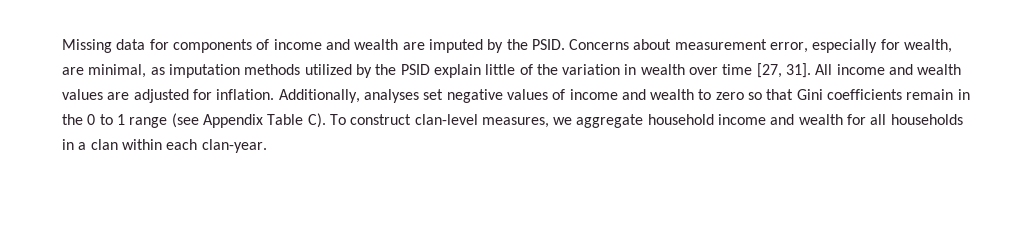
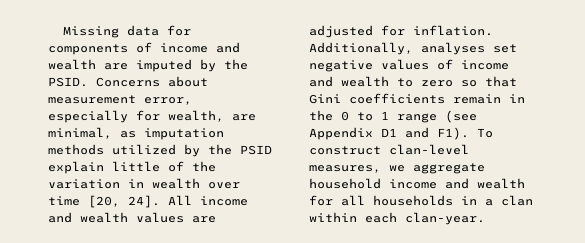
- Concerns about measurement error, especially for wealth, are minimal, as imputation methods utilized by the PSID explain little of the variation in wealth over time [27, 31].
+ Concerns about measurement error, especially for wealth, are minimal, as imputation methods utilized by the PSID explain little of the variation in wealth over time [20, 24].
- Additionally, analyses set negative values of income and wealth to zero so that Gini coefficients remain in the 0 to 1 range (see Appendix Table C). To construct clan-level measures, we aggregate household income and wealth for all households in a clan within each clan-year.
+ Additionally, analyses set negative values of income and wealth to zero so that Gini coefficients remain in the 0 to 1 range (see Appendix D1 and F1). To construct clan-level measures, we aggregate household income and wealth for all households in a clan within each clan-year.

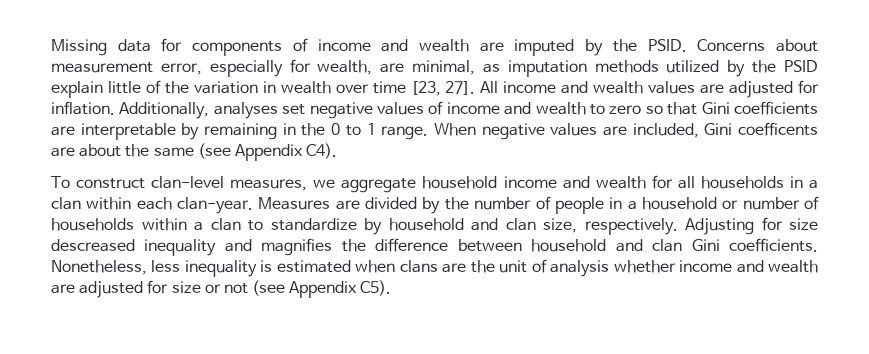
- Concerns about measurement error, especially for wealth, are minimal, as imputation methods utilized by the PSID explain little of the variation in wealth over time [20, 24].
+ Concerns about measurement error, especially for wealth, are minimal, as imputation methods utilized by the PSID explain little of the variation in wealth over time [23, 27].
- Additionally, analyses set negative values of income and wealth to zero so that Gini coefficients remain in the 0 to 1 range (see Appendix D1 and F1). To construct clan-level measures, we aggregate household income and wealth for all households in a clan within each clan-year.
+ Additionally, analyses set negative values of income and wealth to zero so that Gini coefficients are interpretable by remaining in the 0 to 1 range. When negative values are included, Gini coefficents are about the same (see Appendix C4).
+ To construct clan-level measures, we aggregate household income and wealth for all households in a clan within each clan-year.
+ Measures are divided by the number of people in a household or number of households within a clan to standardize by household and clan size, respectively. Adjusting for size descreased inequality and magnifies the difference between household and clan Gini coefficients. Nonetheless, less inequality is estimated when clans are the unit of analysis whether income and wealth are adjusted for size or not (see Appendix C5).

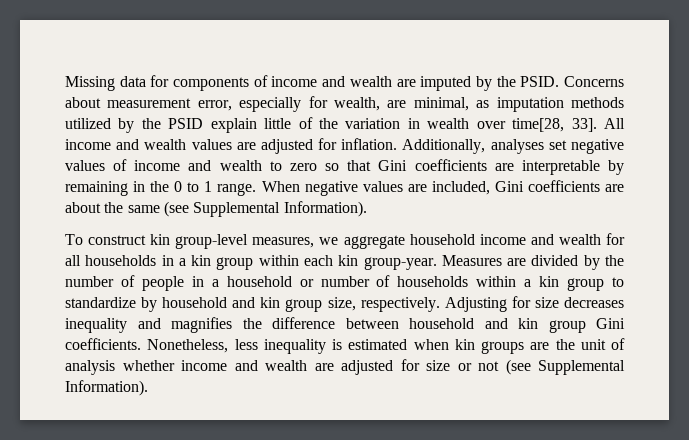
- Concerns about measurement error, especially for wealth, are minimal, as imputation methods utilized by the PSID explain little of the variation in wealth over time [23, 27].
+ Concerns about measurement error, especially for wealth, are minimal, as imputation methods utilized by the PSID explain little of the variation in wealth over time[28, 33].
- When negative values are included, Gini coefficents are about the same (see Appendix C4).
+ When negative values are included, Gini coefficients are about the same (see Supplemental Information).
- To construct clan-level measures, we aggregate household income and wealth for all households in a clan within each clan-year.
+ To construct kin group-level measures, we aggregate household income and wealth for all households in a kin group within each kin group-year.
- Measures are divided by the number of people in a household or number of households within a clan to standardize by household and clan size, respectively.
+ Measures are divided by the number of people in a household or number of households within a kin group to standardize by household and kin group size, respectively.
- Adjusting for size descreased inequality and magnifies the difference between household and clan Gini coefficients.
+ Adjusting for size decreases inequality and magnifies the difference between household and kin group Gini coefficients.
- Nonetheless, less inequality is estimated when clans are the unit of analysis whether income and wealth are adjusted for size or not (see Appendix C5).
+ Nonetheless, less inequality is estimated when kin groups are the unit of analysis whether income and wealth are adjusted for size or not (see Supplemental Information).

